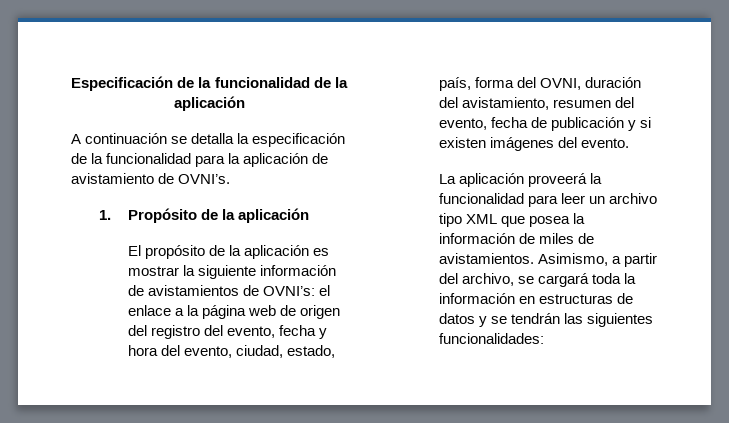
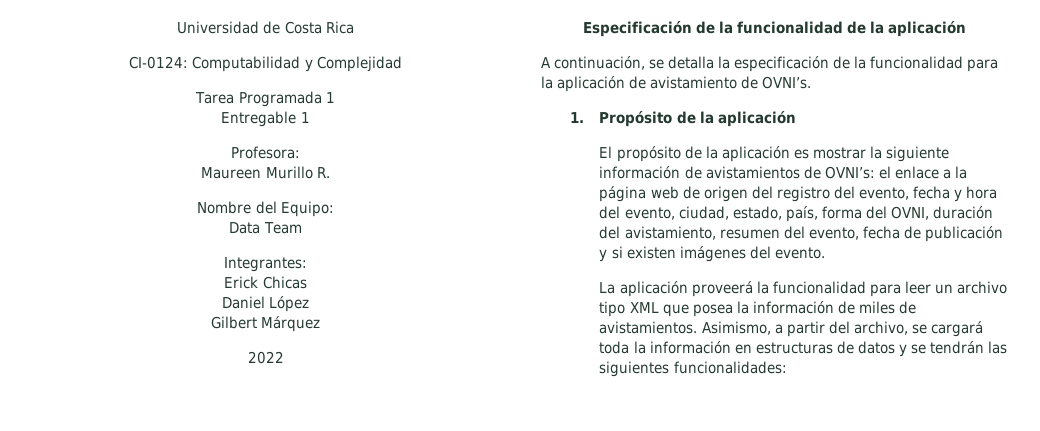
+ Universidad de Costa Rica
+ CI-0124: Computabilidad y Complejidad
+ Tarea Programada 1
+ Entregable 1
+ Profesora:
+ Maureen Murillo R.
+ Nombre del Equipo:
+ Data Team
+ Integrantes:
+ Erick Chicas
+ Daniel López
+ Gilbert Márquez
+ 2022
- A continuación se detalla la especificación de la funcionalidad para la aplicación de avistamiento de OVNI’s.
+ A continuación, se detalla la especificación de la funcionalidad para la aplicación de avistamiento de OVNI’s.

